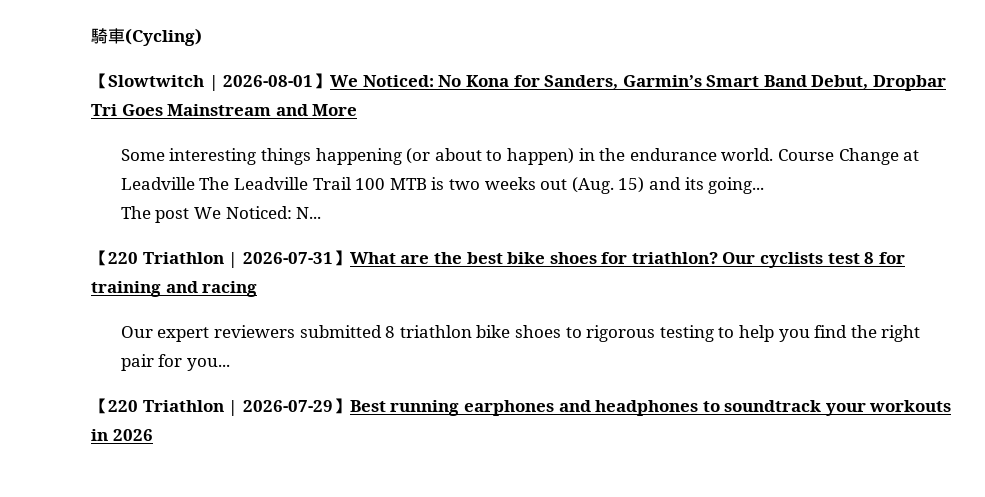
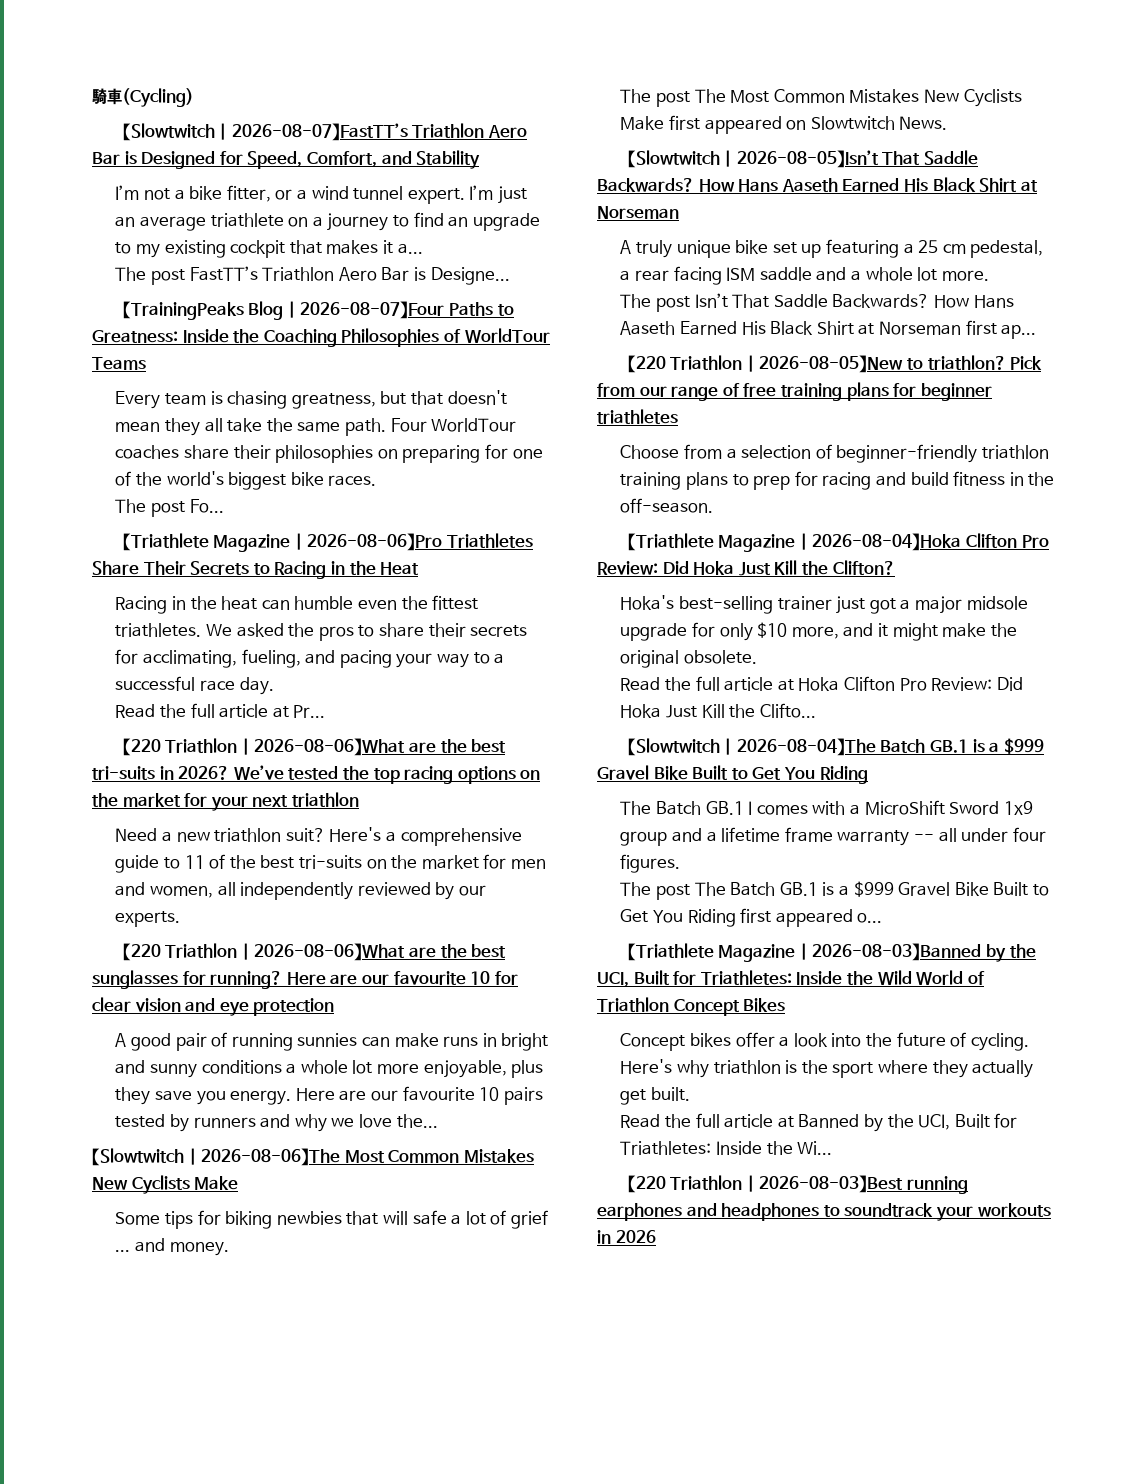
- 【Slowtwitch | 2026-08-01】We Noticed: No Kona for Sanders, Garmin’s Smart Band Debut, Dropbar Tri Goes Mainstream and More
- Some interesting things happening (or about to happen) in the endurance world. Course Change at Leadville The Leadville Trail 100 MTB is two weeks out (Aug. 15) and its going...
- The post We Noticed: N...
- 【220 Triathlon | 2026-07-31】What are the best bike shoes for triathlon? Our cyclists test 8 for training and racing
- Our expert reviewers submitted 8 triathlon bike shoes to rigorous testing to help you find the right pair for you...
- 【220 Triathlon | 2026-07-29】Best running earphones and headphones to soundtrack your workouts in 2026
+ 【Slowtwitch | 2026-08-07】FastTT’s Triathlon Aero Bar is Designed for Speed, Comfort, and Stability
+ I’m not a bike fitter, or a wind tunnel expert. I’m just an average triathlete on a journey to find an upgrade to my existing cockpit that makes it a...
+ The post FastTT’s Triathlon Aero Bar is Designe...
+ 【TrainingPeaks Blog | 2026-08-07】Four Paths to Greatness: Inside the Coaching Philosophies of WorldTour Teams
+ Every team is chasing greatness, but that doesn't mean they all take the same path. Four WorldTour coaches share their philosophies on preparing for one of the world's biggest bike races.
+ The post Fo...
+ 【Triathlete Magazine | 2026-08-06】Pro Triathletes Share Their Secrets to Racing in the Heat
+ Racing in the heat can humble even the fittest triathletes. We asked the pros to share their secrets for acclimating, fueling, and pacing your way to a successful race day.
+ Read the full article at Pr...
+ 【220 Triathlon | 2026-08-06】What are the best tri-suits in 2026? We’ve tested the top racing options on the market for your next triathlon
+ Need a new triathlon suit? Here's a comprehensive guide to 11 of the best tri-suits on the market for men and women, all independently reviewed by our experts.
+ 【220 Triathlon | 2026-08-06】What are the best sunglasses for running? Here are our favourite 10 for clear vision and eye protection
+ A good pair of running sunnies can make runs in bright and sunny conditions a whole lot more enjoyable, plus they save you energy. Here are our favourite 10 pairs tested by runners and why we love the...
+ 【Slowtwitch | 2026-08-06】The Most Common Mistakes New Cyclists Make
+ Some tips for biking newbies that will safe a lot of grief ... and money.
+ The post The Most Common Mistakes New Cyclists Make first appeared on Slowtwitch News.
+ 【Slowtwitch | 2026-08-05】Isn’t That Saddle Backwards? How Hans Aaseth Earned His Black Shirt at Norseman
+ A truly unique bike set up featuring a 25 cm pedestal, a rear facing ISM saddle and a whole lot more.
+ The post Isn’t That Saddle Backwards? How Hans Aaseth Earned His Black Shirt at Norseman first ap...
+ 【220 Triathlon | 2026-08-05】New to triathlon? Pick from our range of free training plans for beginner triathletes
+ Choose from a selection of beginner-friendly triathlon training plans to prep for racing and build fitness in the off-season.
+ 【Triathlete Magazine | 2026-08-04】Hoka Clifton Pro Review: Did Hoka Just Kill the Clifton?
+ Hoka's best-selling trainer just got a major midsole upgrade for only $10 more, and it might make the original obsolete.
+ Read the full article at Hoka Clifton Pro Review: Did Hoka Just Kill the Clifto...
+ 【Slowtwitch | 2026-08-04】The Batch GB.1 is a $999 Gravel Bike Built to Get You Riding
+ The Batch GB.1 I comes with a MicroShift Sword 1x9 group and a lifetime frame warranty -- all under four figures.
+ The post The Batch GB.1 is a $999 Gravel Bike Built to Get You Riding first appeared o...
+ 【Triathlete Magazine | 2026-08-03】Banned by the UCI, Built for Triathletes: Inside the Wild World of Triathlon Concept Bikes
+ Concept bikes offer a look into the future of cycling. Here's why triathlon is the sport where they actually get built.
+ Read the full article at Banned by the UCI, Built for Triathletes: Inside the Wi...
+ 【220 Triathlon | 2026-08-03】Best running earphones and headphones to soundtrack your workouts in 2026

